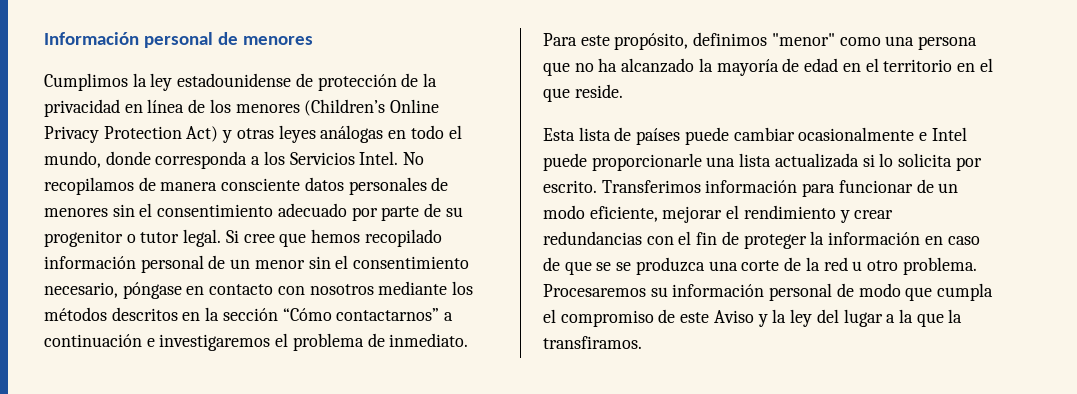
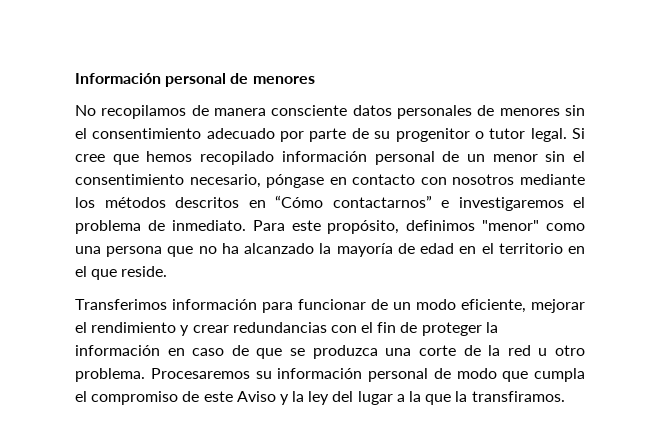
- Cumplimos la ley estadounidense de protección de la privacidad en línea de los menores (Children’s Online Privacy Protection Act) y otras leyes análogas en todo el mundo, donde corresponda a los Servicios Intel.
- Si cree que hemos recopilado información personal de un menor sin el consentimiento necesario, póngase en contacto con nosotros mediante los métodos descritos en la sección “Cómo contactarnos” a continuación e investigaremos el problema de inmediato.
+ Si cree que hemos recopilado información personal de un menor sin el consentimiento necesario, póngase en contacto con nosotros mediante los métodos descritos en “Cómo contactarnos” e investigaremos el problema de inmediato.
- Esta lista de países puede cambiar ocasionalmente e Intel puede proporcionarle una lista actualizada si lo solicita por escrito. Transferimos información para funcionar de un modo eficiente, mejorar el rendimiento y crear redundancias con el fin de proteger la información en caso de que se se produzca una corte de la red u otro problema.
+ Transferimos información para funcionar de un modo eficiente, mejorar el rendimiento y crear redundancias con el fin de proteger la información en caso de que se produzca una corte de la red u otro problema.

